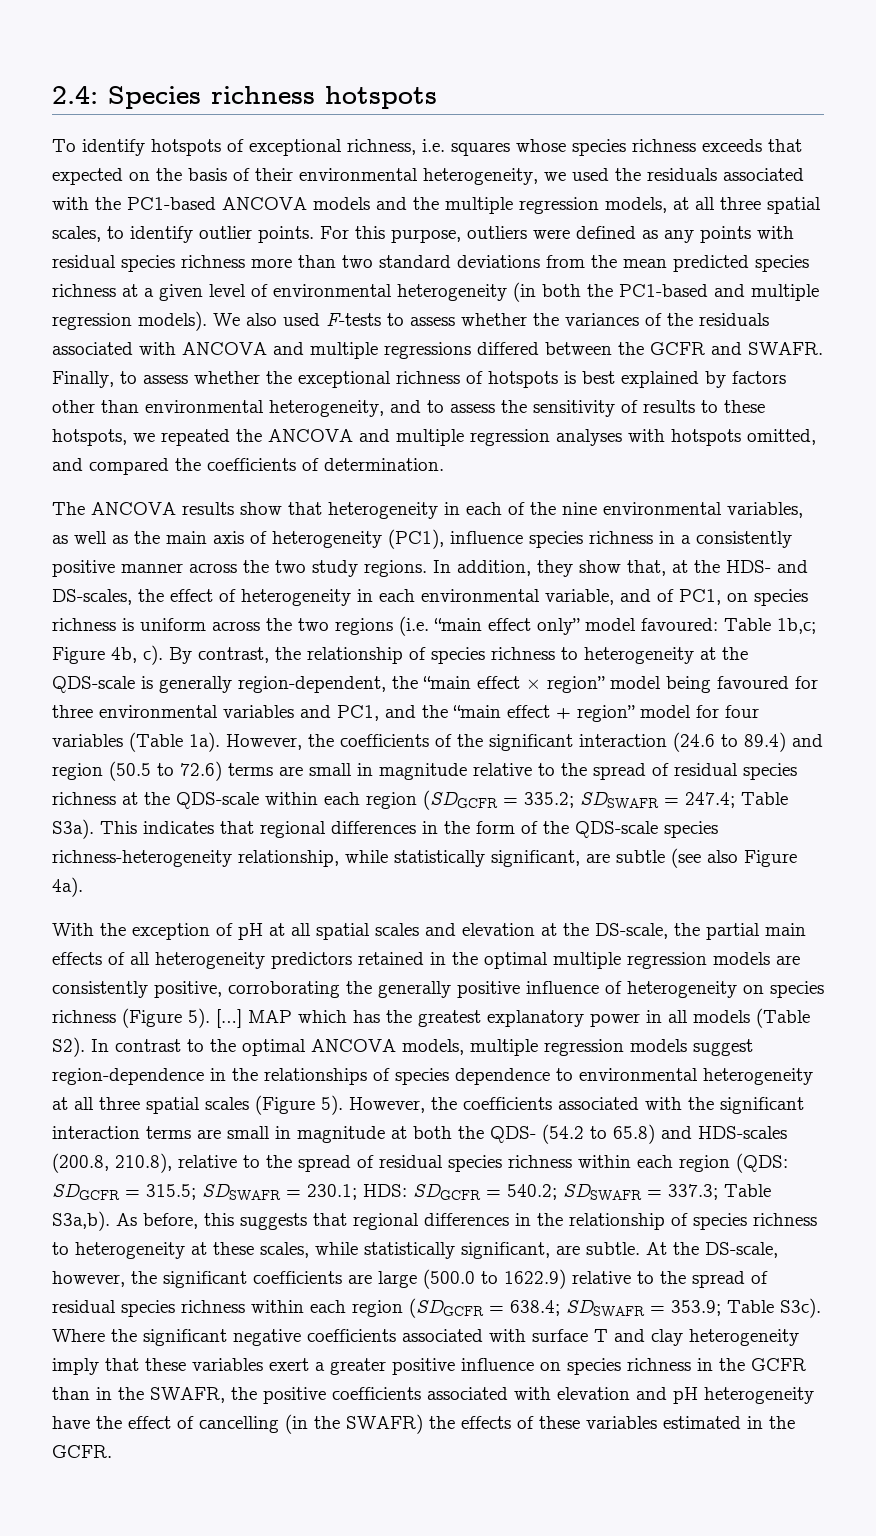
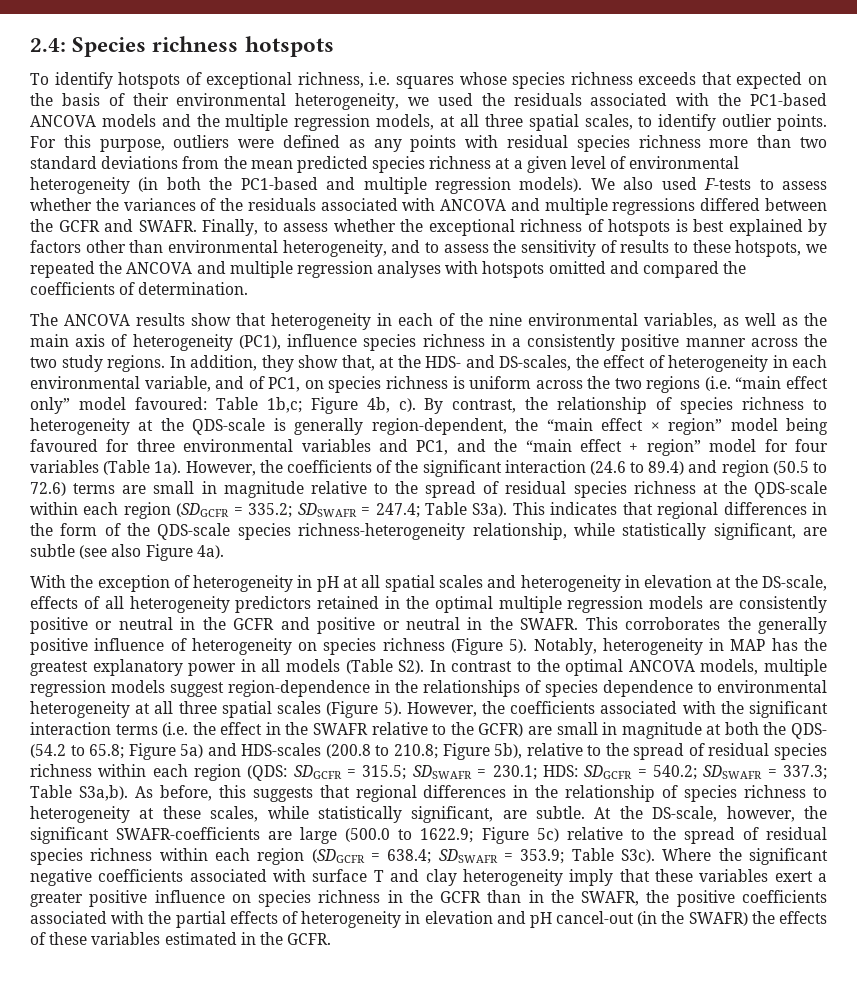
- Finally, to assess whether the exceptional richness of hotspots is best explained by factors other than environmental heterogeneity, and to assess the sensitivity of results to these hotspots, we repeated the ANCOVA and multiple regression analyses with hotspots omitted, and compared the coefficients of determination.
+ Finally, to assess whether the exceptional richness of hotspots is best explained by factors other than environmental heterogeneity, and to assess the sensitivity of results to these hotspots, we repeated the ANCOVA and multiple regression analyses with hotspots omitted and compared the coefficients of determination.
- With the exception of pH at all spatial scales and elevation at the DS-scale, the partial main effects of all heterogeneity predictors retained in the optimal multiple regression models are consistently positive, corroborating the generally positive influence of heterogeneity on species richness (Figure 5).
+ With the exception of heterogeneity in pH at all spatial scales and heterogeneity in elevation at the DS-scale, effects of all heterogeneity predictors retained in the optimal multiple regression models are consistently positive or neutral in the GCFR and positive or neutral in the SWAFR. This corroborates the generally positive influence of heterogeneity on species richness (Figure 5).
- […] MAP which has the greatest explanatory power in all models (Table S2). In contrast to the optimal ANCOVA models, multiple regression models suggest region-dependence in the relationships of species dependence to environmental heterogeneity at all three spatial scales (Figure 5).
+ Notably, heterogeneity in MAP has the greatest explanatory power in all models (Table S2). In contrast to the optimal ANCOVA models, multiple regression models suggest region-dependence in the relationships of species dependence to environmental heterogeneity at all three spatial scales (Figure 5).
- However, the coefficients associated with the significant interaction terms are small in magnitude at both the QDS- (54.2 to 65.8) and HDS-scales (200.8, 210.8), relative to the spread of residual species richness within each region (QDS: SDGCFR = 315.5; SDSWAFR = 230.1; HDS: SDGCFR = 540.2; SDSWAFR = 337.3; Table S3a,b).
+ However, the coefficients associated with the significant interaction terms (i.e. the effect in the SWAFR relative to the GCFR) are small in magnitude at both the QDS- (54.2 to 65.8; Figure 5a) and HDS-scales (200.8 to 210.8; Figure 5b), relative to the spread of residual species richness within each region (QDS: SDGCFR = 315.5; SDSWAFR = 230.1; HDS: SDGCFR = 540.2; SDSWAFR = 337.3; Table S3a,b).
- At the DS-scale, however, the significant coefficients are large (500.0 to 1622.9) relative to the spread of residual species richness within each region (SDGCFR = 638.4; SDSWAFR = 353.9; Table S3c).
+ At the DS-scale, however, the significant SWAFR-coefficients are large (500.0 to 1622.9; Figure 5c) relative to the spread of residual species richness within each region (SDGCFR = 638.4; SDSWAFR = 353.9; Table S3c).
- Where the significant negative coefficients associated with surface T and clay heterogeneity imply that these variables exert a greater positive influence on species richness in the GCFR than in the SWAFR, the positive coefficients associated with elevation and pH heterogeneity have the effect of cancelling (in the SWAFR) the effects of these variables estimated in the GCFR.
+ Where the significant negative coefficients associated with surface T and clay heterogeneity imply that these variables exert a greater positive influence on species richness in the GCFR than in the SWAFR, the positive coefficients associated with the partial effects of heterogeneity in elevation and pH cancel-out (in the SWAFR) the effects of these variables estimated in the GCFR.

